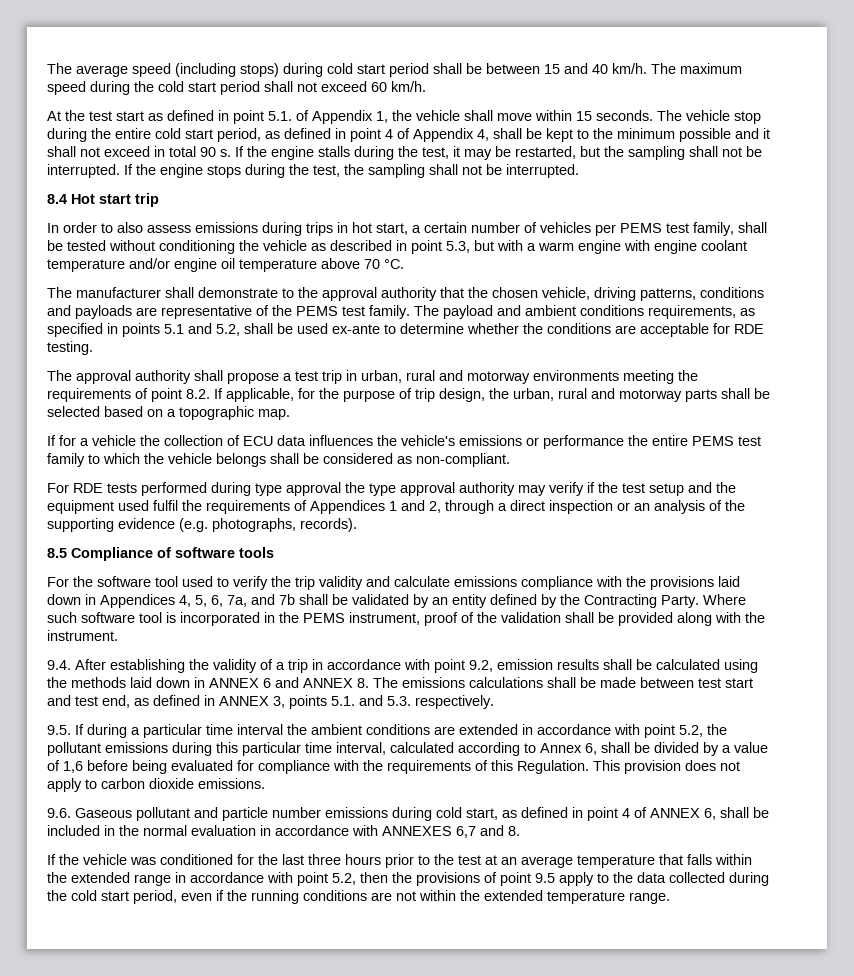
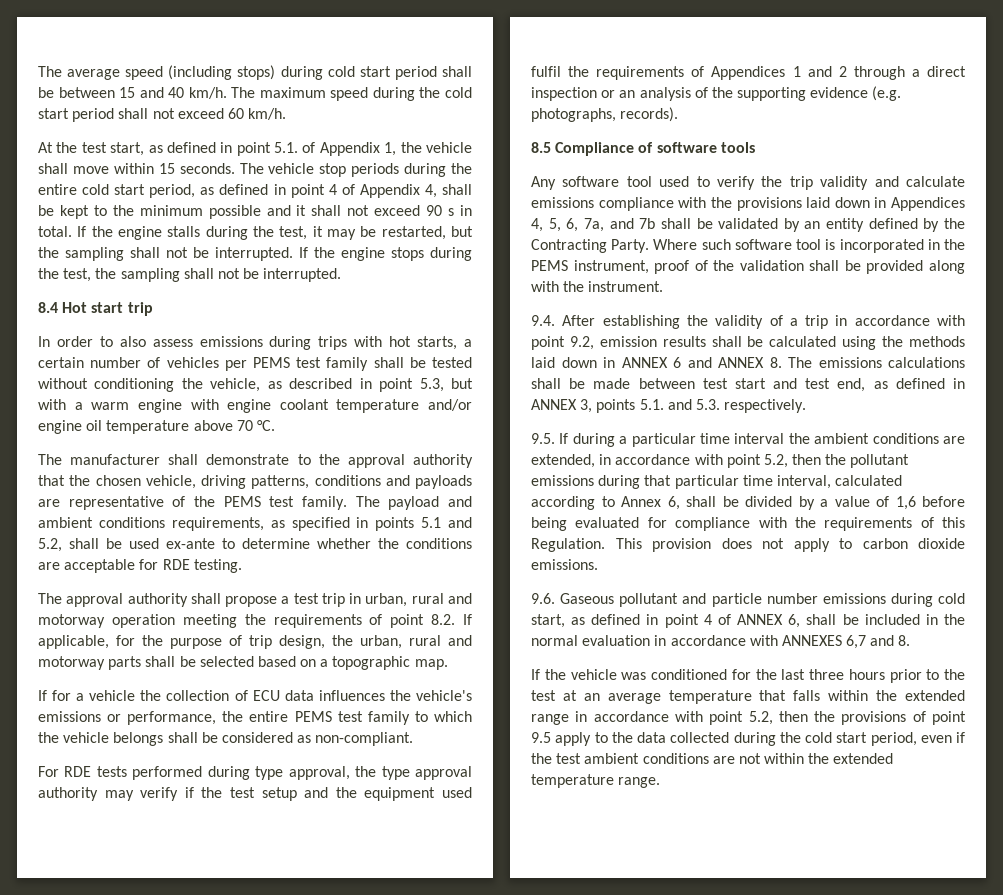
- At the test start as defined in point 5.1. of Appendix 1, the vehicle shall move within 15 seconds.
+ At the test start, as defined in point 5.1. of Appendix 1, the vehicle shall move within 15 seconds.
- The vehicle stop during the entire cold start period, as defined in point 4 of Appendix 4, shall be kept to the minimum possible and it shall not exceed in total 90 s.
+ The vehicle stop periods during the entire cold start period, as defined in point 4 of Appendix 4, shall be kept to the minimum possible and it shall not exceed 90 s in total.
- In order to also assess emissions during trips in hot start, a certain number of vehicles per PEMS test family, shall be tested without conditioning the vehicle as described in point 5.3, but with a warm engine with engine coolant temperature and/or engine oil temperature above 70 °C.
+ In order to also assess emissions during trips with hot starts, a certain number of vehicles per PEMS test family shall be tested without conditioning the vehicle, as described in point 5.3, but with a warm engine with engine coolant temperature and/or engine oil temperature above 70 °C.
- The approval authority shall propose a test trip in urban, rural and motorway environments meeting the requirements of point 8.2. If applicable, for the purpose of trip design, the urban, rural and motorway parts shall be selected based on a topographic map.
+ The approval authority shall propose a test trip in urban, rural and motorway operation meeting the requirements of point 8.2. If applicable, for the purpose of trip design, the urban, rural and motorway parts shall be selected based on a topographic map.
- If for a vehicle the collection of ECU data influences the vehicle's emissions or performance the entire PEMS test family to which the vehicle belongs shall be considered as non-compliant.
+ If for a vehicle the collection of ECU data influences the vehicle's emissions or performance, the entire PEMS test family to which the vehicle belongs shall be considered as non-compliant.
- For RDE tests performed during type approval the type approval authority may verify if the test setup and the equipment used fulfil the requirements of Appendices 1 and 2, through a direct inspection or an analysis of the supporting evidence (e.g. photographs, records).
+ For RDE tests performed during type approval, the type approval authority may verify if the test setup and the equipment used fulfil the requirements of Appendices 1 and 2 through a direct inspection or an analysis of the supporting evidence (e.g. photographs, records).
- For the software tool used to verify the trip validity and calculate emissions compliance with the provisions laid down in Appendices 4, 5, 6, 7a, and 7b shall be validated by an entity defined by the Contracting Party.
+ Any software tool used to verify the trip validity and calculate emissions compliance with the provisions laid down in Appendices 4, 5, 6, 7a, and 7b shall be validated by an entity defined by the Contracting Party.
- 9.5. If during a particular time interval the ambient conditions are extended in accordance with point 5.2, the pollutant emissions during this particular time interval, calculated according to Annex 6, shall be divided by a value of 1,6 before being evaluated for compliance with the requirements of this Regulation.
+ 9.5. If during a particular time interval the ambient conditions are extended, in accordance with point 5.2, then the pollutant emissions during that particular time interval, calculated according to Annex 6, shall be divided by a value of 1,6 before being evaluated for compliance with the requirements of this Regulation.
- If the vehicle was conditioned for the last three hours prior to the test at an average temperature that falls within the extended range in accordance with point 5.2, then the provisions of point 9.5 apply to the data collected during the cold start period, even if the running conditions are not within the extended temperature range.
+ If the vehicle was conditioned for the last three hours prior to the test at an average temperature that falls within the extended range in accordance with point 5.2, then the provisions of point 9.5 apply to the data collected during the cold start period, even if the test ambient conditions are not within the extended temperature range.

